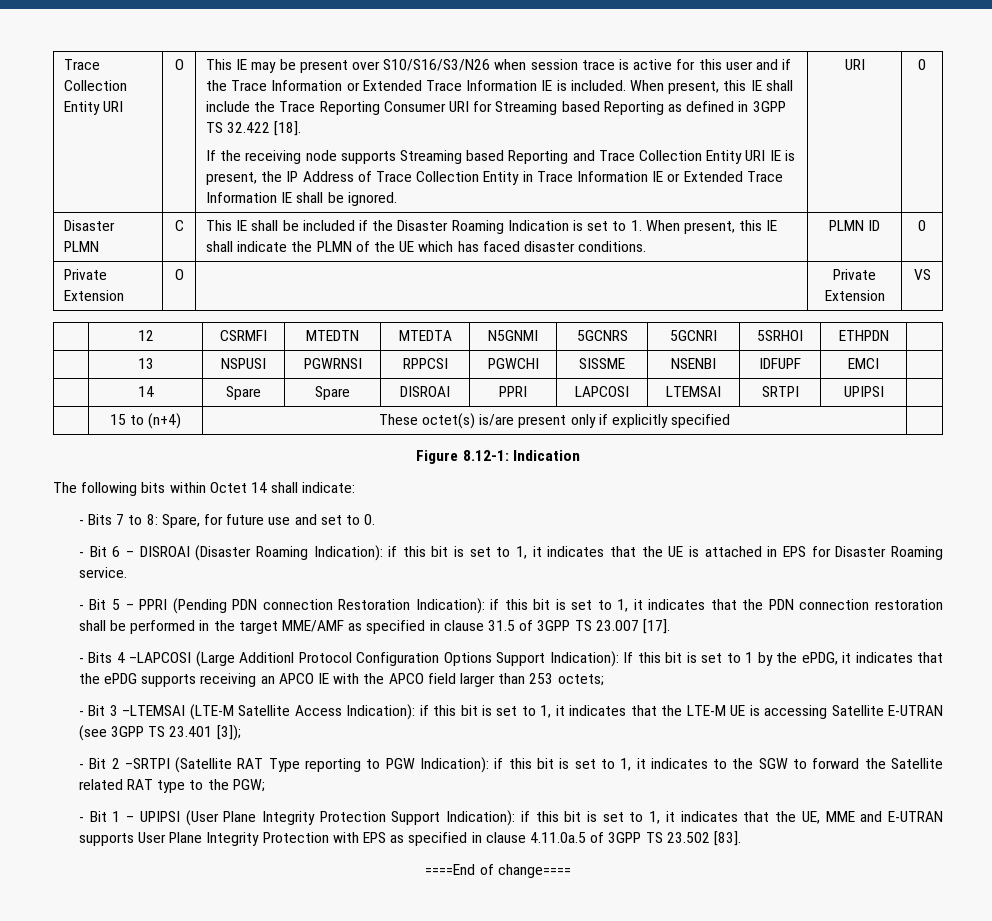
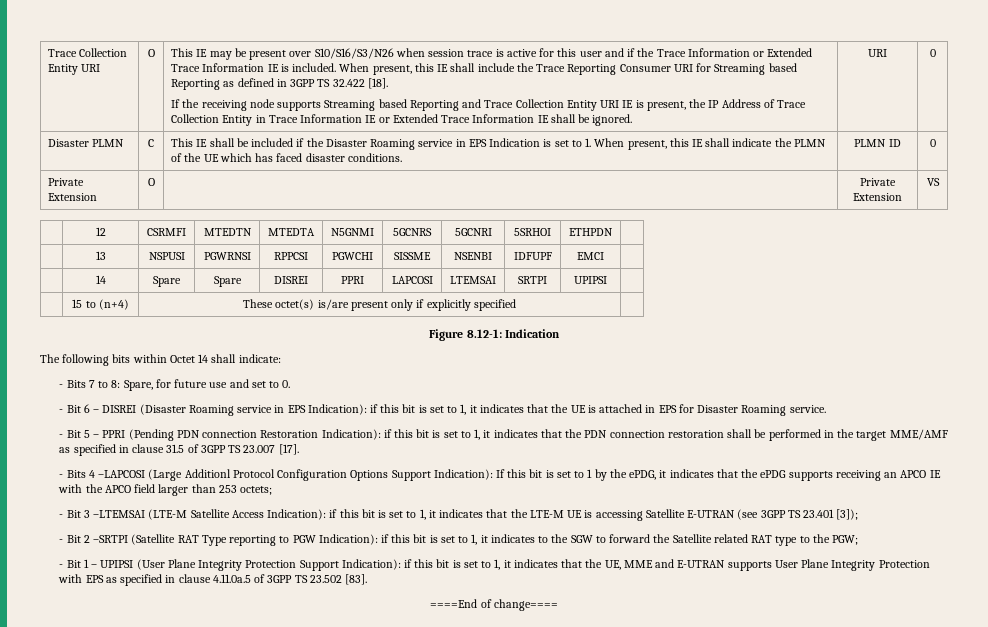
- Disaster PLMN | C | This IE shall be included if the Disaster Roaming Indication is set to 1. When present, this IE shall indicate the PLMN of the UE which has faced disaster conditions. | PLMN ID | 0
+ Disaster PLMN | C | This IE shall be included if the Disaster Roaming service in EPS Indication is set to 1. When present, this IE shall indicate the PLMN of the UE which has faced disaster conditions. | PLMN ID | 0
- | 14 | Spare | Spare | DISROAI | PPRI | LAPCOSI | LTEMSAI | SRTPI | UPIPSI |
+ | 14 | Spare | Spare | DISREI | PPRI | LAPCOSI | LTEMSAI | SRTPI | UPIPSI |
- - Bit 6 – DISROAI (Disaster Roaming Indication): if this bit is set to 1, it indicates that the UE is attached in EPS for Disaster Roaming service.
+ - Bit 6 – DISREI (Disaster Roaming service in EPS Indication): if this bit is set to 1, it indicates that the UE is attached in EPS for Disaster Roaming service.

